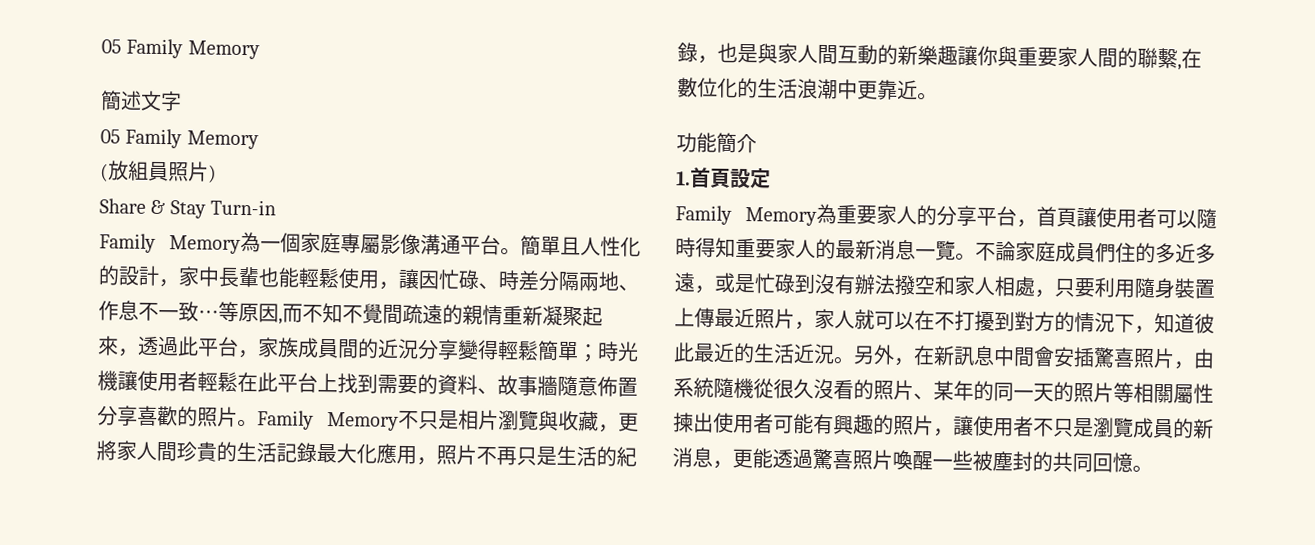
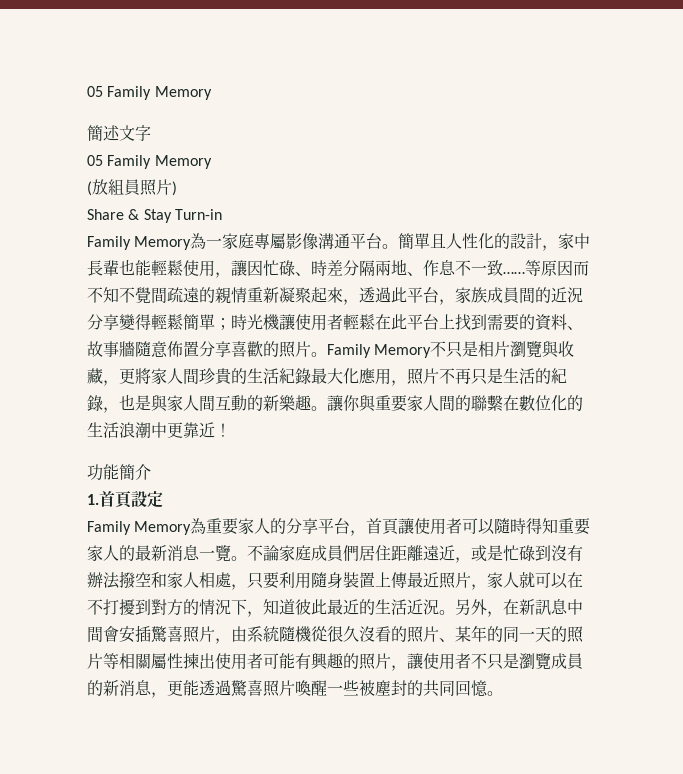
- Family Memory為一個家庭專屬影像溝通平台。
+ Family Memory為一家庭專屬影像溝通平台。
- 簡單且人性化的設計，家中長輩也能輕鬆使用，讓因忙碌、時差分隔兩地、作息不一致⋯等原因,而不知不覺間疏遠的親情重新凝聚起來，透過此平台，家族成員間的近況分享變得輕鬆簡單；時光機讓使用者輕鬆在此平台上找到需要的資料、故事牆隨意佈置分享喜歡的照片。
+ 簡單且人性化的設計，家中長輩也能輕鬆使用，讓因忙碌、時差分隔兩地、作息不一致……等原因而不知不覺間疏遠的親情重新凝聚起來，透過此平台，家族成員間的近況分享變得輕鬆簡單；時光機讓使用者輕鬆在此平台上找到需要的資料、故事牆隨意佈置分享喜歡的照片。
- Family Memory不只是相片瀏覽與收藏，更將家人間珍貴的生活記錄最大化應用，照片不再只是生活的紀錄，也是與家人間互動的新樂趣讓你與重要家人間的聯繫,在數位化的生活浪潮中更靠近。
+ Family Memory不只是相片瀏覽與收藏，更將家人間珍貴的生活紀錄最大化應用，照片不再只是生活的紀錄，也是與家人間互動的新樂趣。讓你與重要家人間的聯繫在數位化的生活浪潮中更靠近！
- 不論家庭成員們住的多近多遠，或是忙碌到沒有辦法撥空和家人相處，只要利用隨身裝置上傳最近照片，家人就可以在不打擾到對方的情況下，知道彼此最近的生活近況。
+ 不論家庭成員們居住距離遠近，或是忙碌到沒有辦法撥空和家人相處，只要利用隨身裝置上傳最近照片，家人就可以在不打擾到對方的情況下，知道彼此最近的生活近況。

